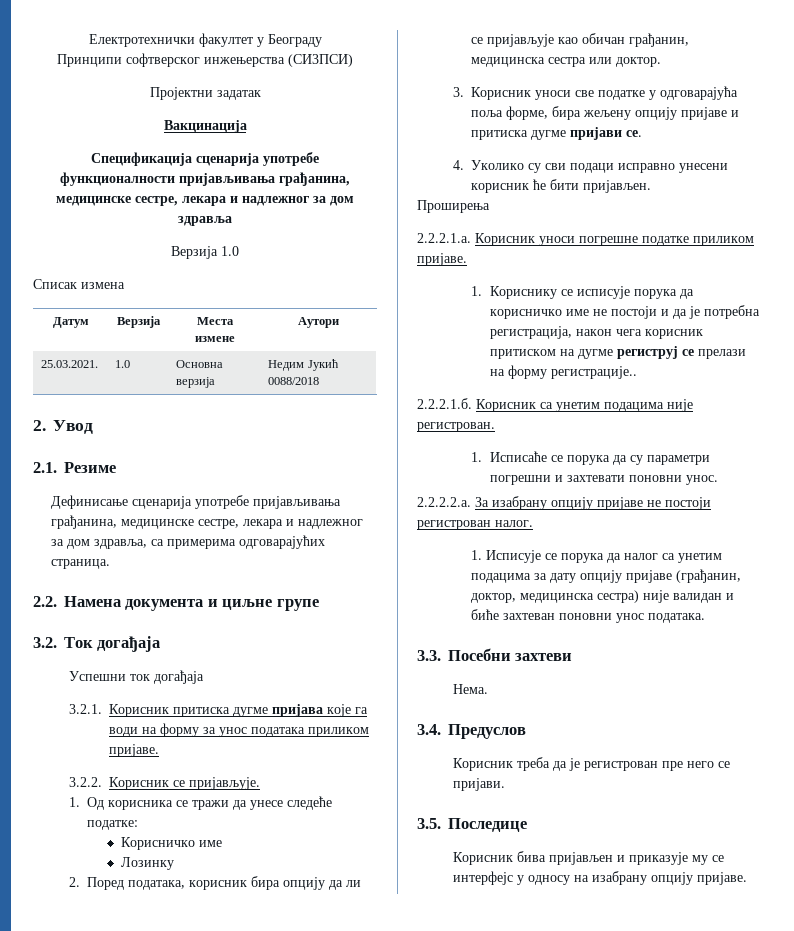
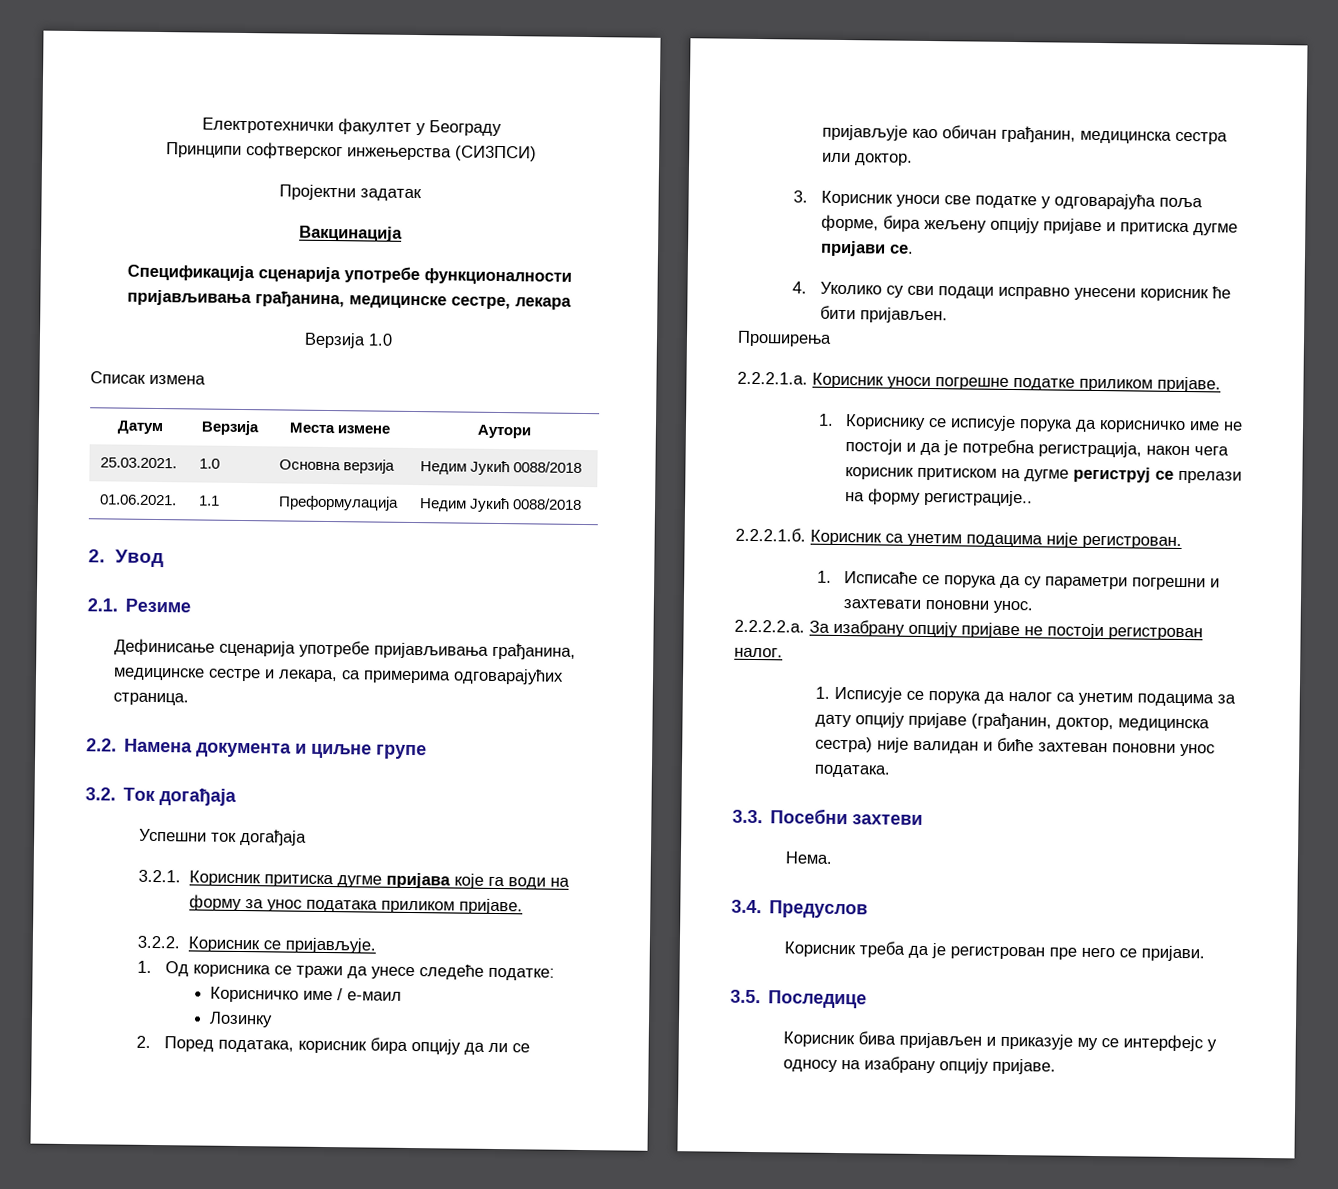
- Спецификација сценарија употребе функционалности пријављивања грађанина, медицинске сестре, лекара и надлежног за дом здравља
+ Спецификација сценарија употребе функционалности пријављивања грађанина, медицинске сестре, лекара
+ 01.06.2021. | 1.1 | Преформулација | Недим Јукић 0088/2018
- Дефинисање сценарија употребе пријављивања грађанина, медицинске сестре, лекара и надлежног за дом здравља, са примерима одговарајућих страница.
+ Дефинисање сценарија употребе пријављивања грађанина, медицинске сестре и лекара, са примерима одговарајућих страница.
- Корисничко име
+ Корисничко име / е-маил

